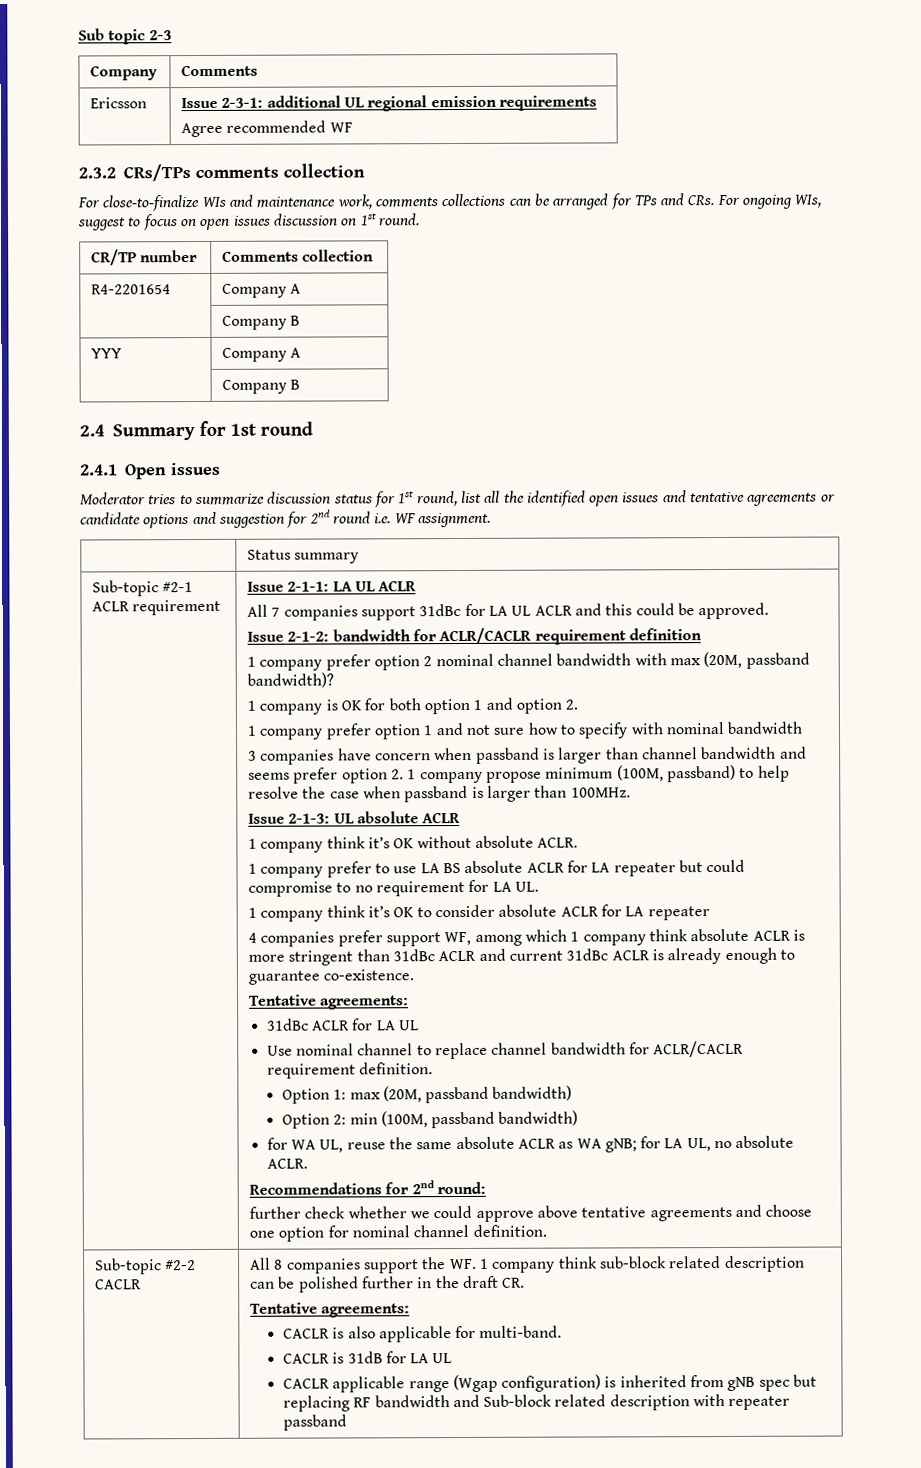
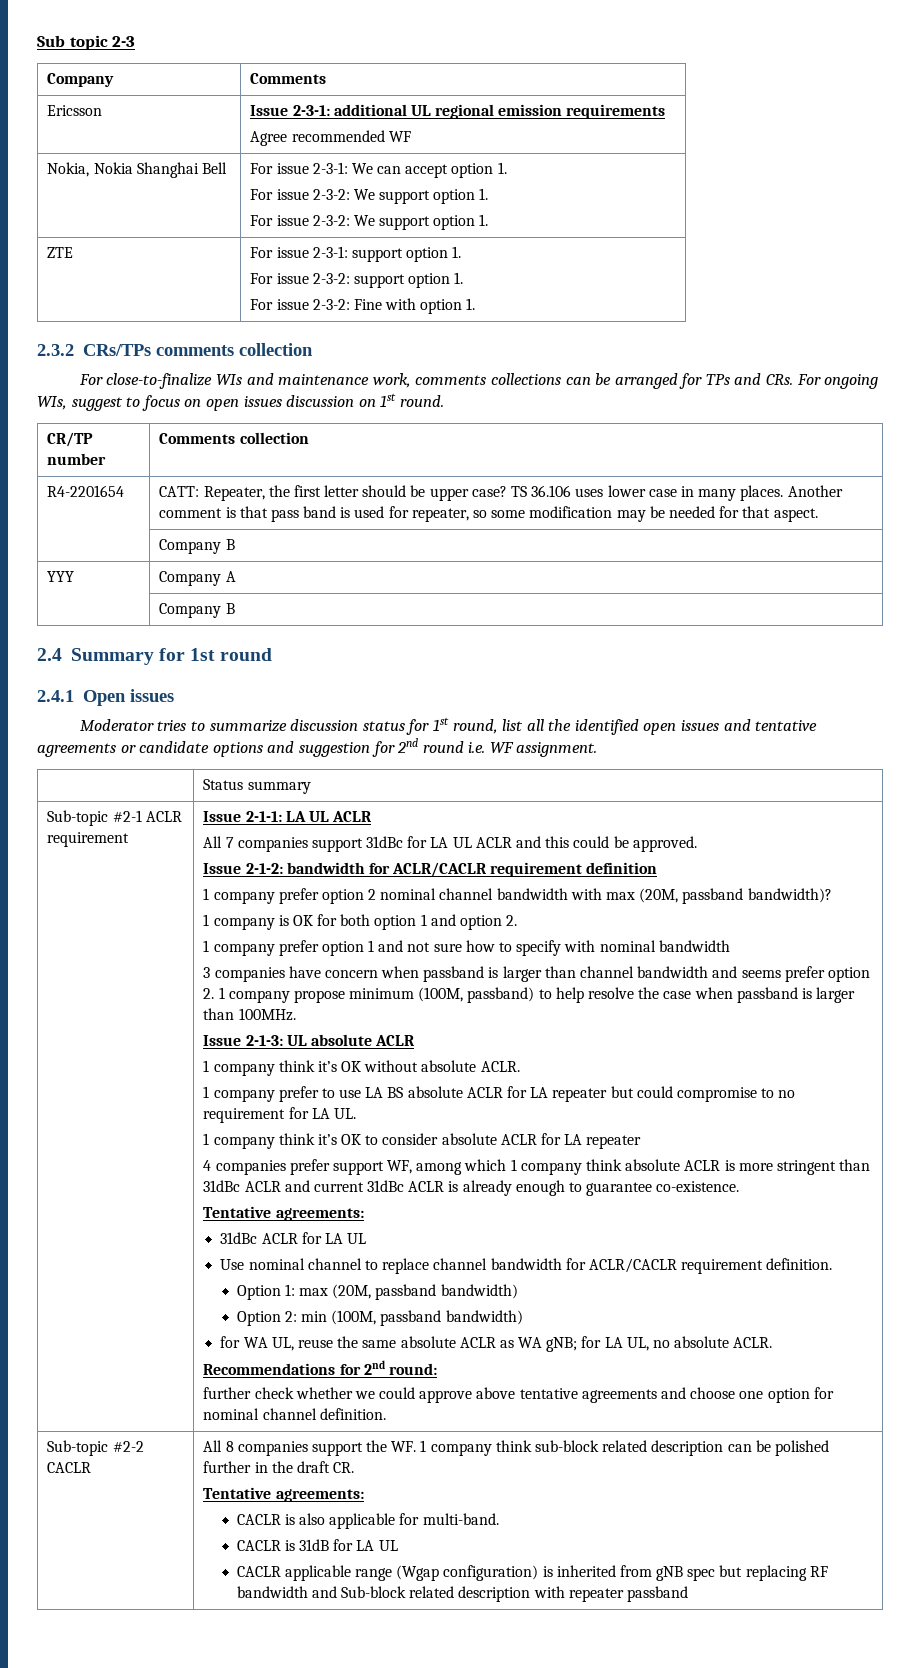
+ Nokia, Nokia Shanghai Bell | For issue 2-3-1: We can accept option 1.
+ For issue 2-3-2: We support option 1.
+ For issue 2-3-2: We support option 1.
+ ZTE | For issue 2-3-1: support option 1.
+ For issue 2-3-2: support option 1.
+ For issue 2-3-2: Fine with option 1.
- R4-2201654 | Company A
+ R4-2201654 | CATT: Repeater, the first letter should be upper case? TS 36.106 uses lower case in many places. Another comment is that pass band is used for repeater, so some modification may be needed for that aspect.

